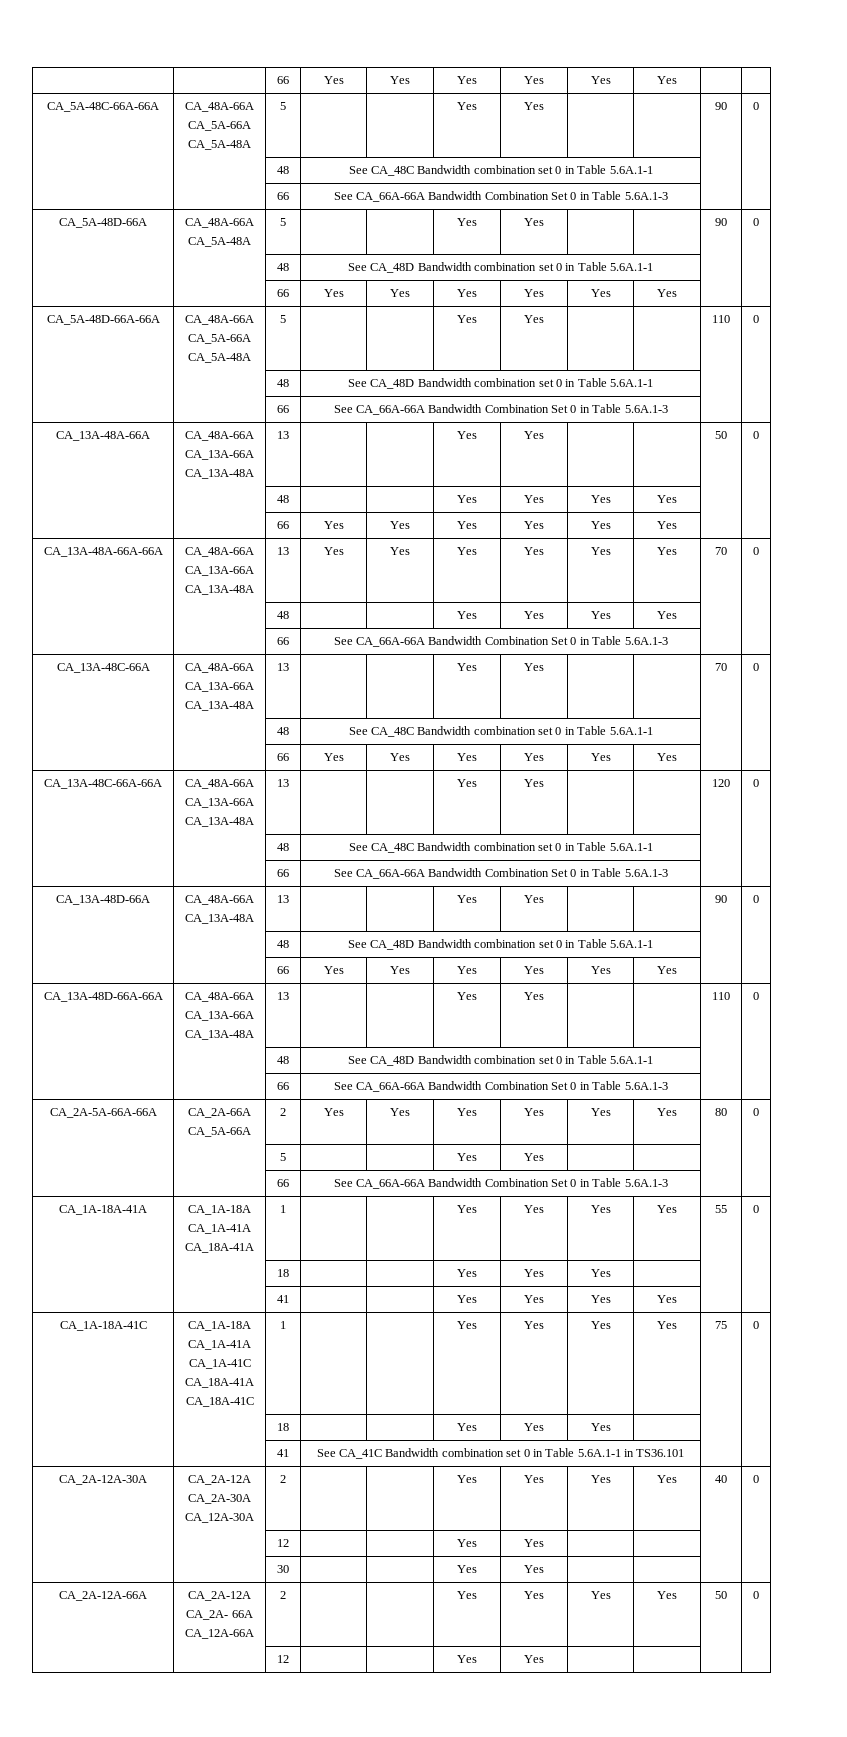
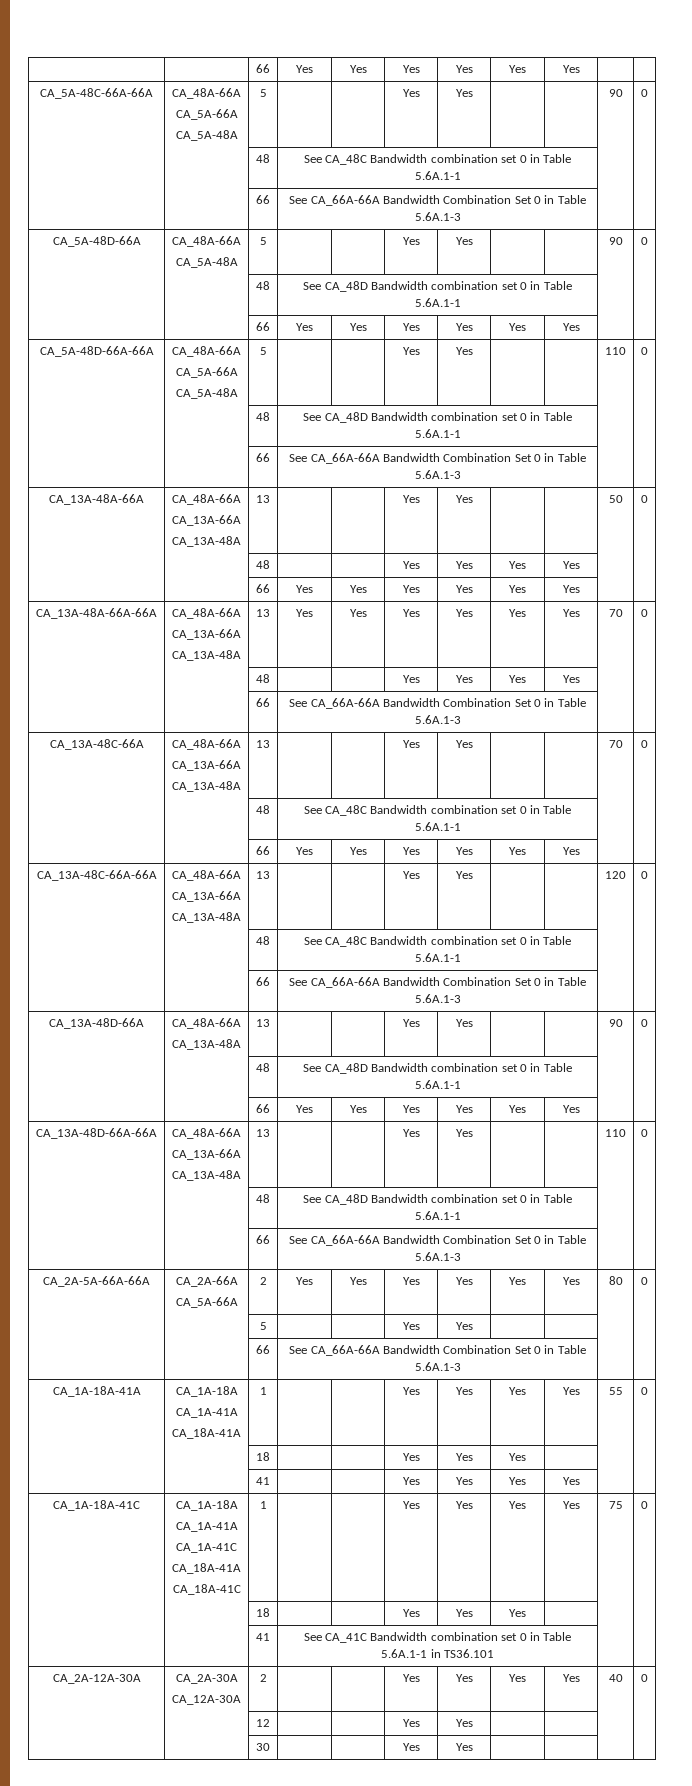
- CA_2A-12A-30A | CA_2A-12A
- CA_2A-30A
+ CA_2A-12A-30A | CA_2A-30A
- CA_2A-12A-66A | CA_2A-12A
- CA_2A- 66A
- CA_12A-66A | 2 | | | Yes | Yes | Yes | Yes | 50 | 0
- | | 12 | | | Yes | Yes | | | |

